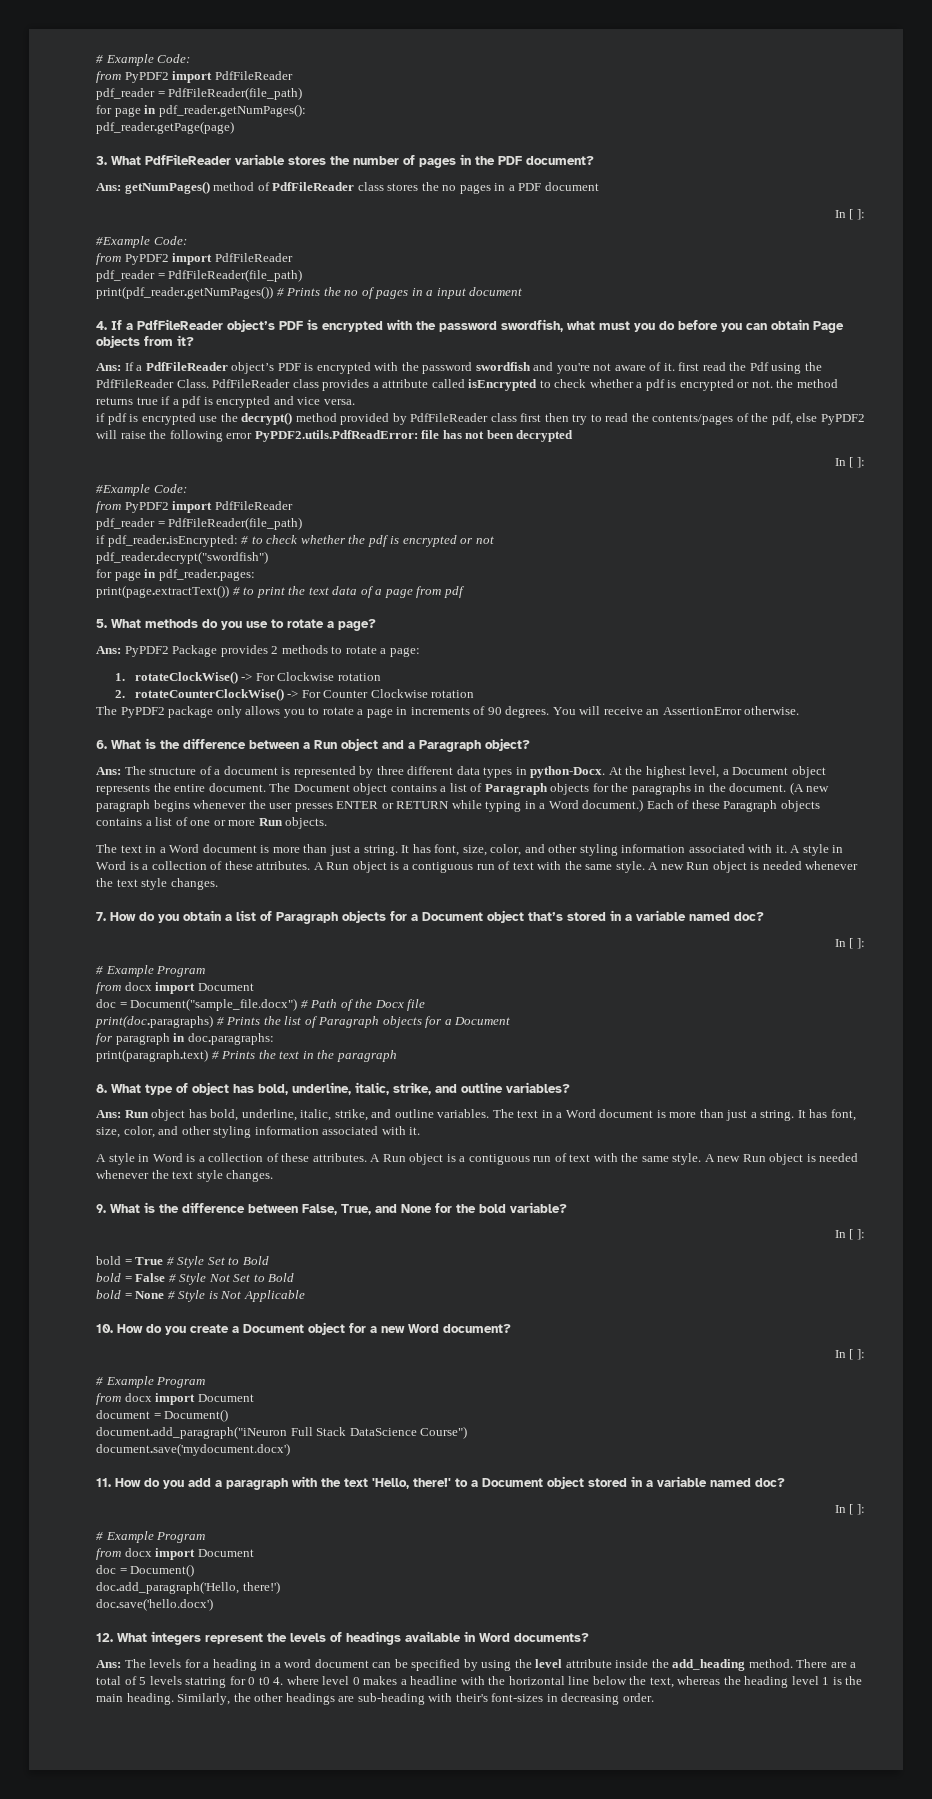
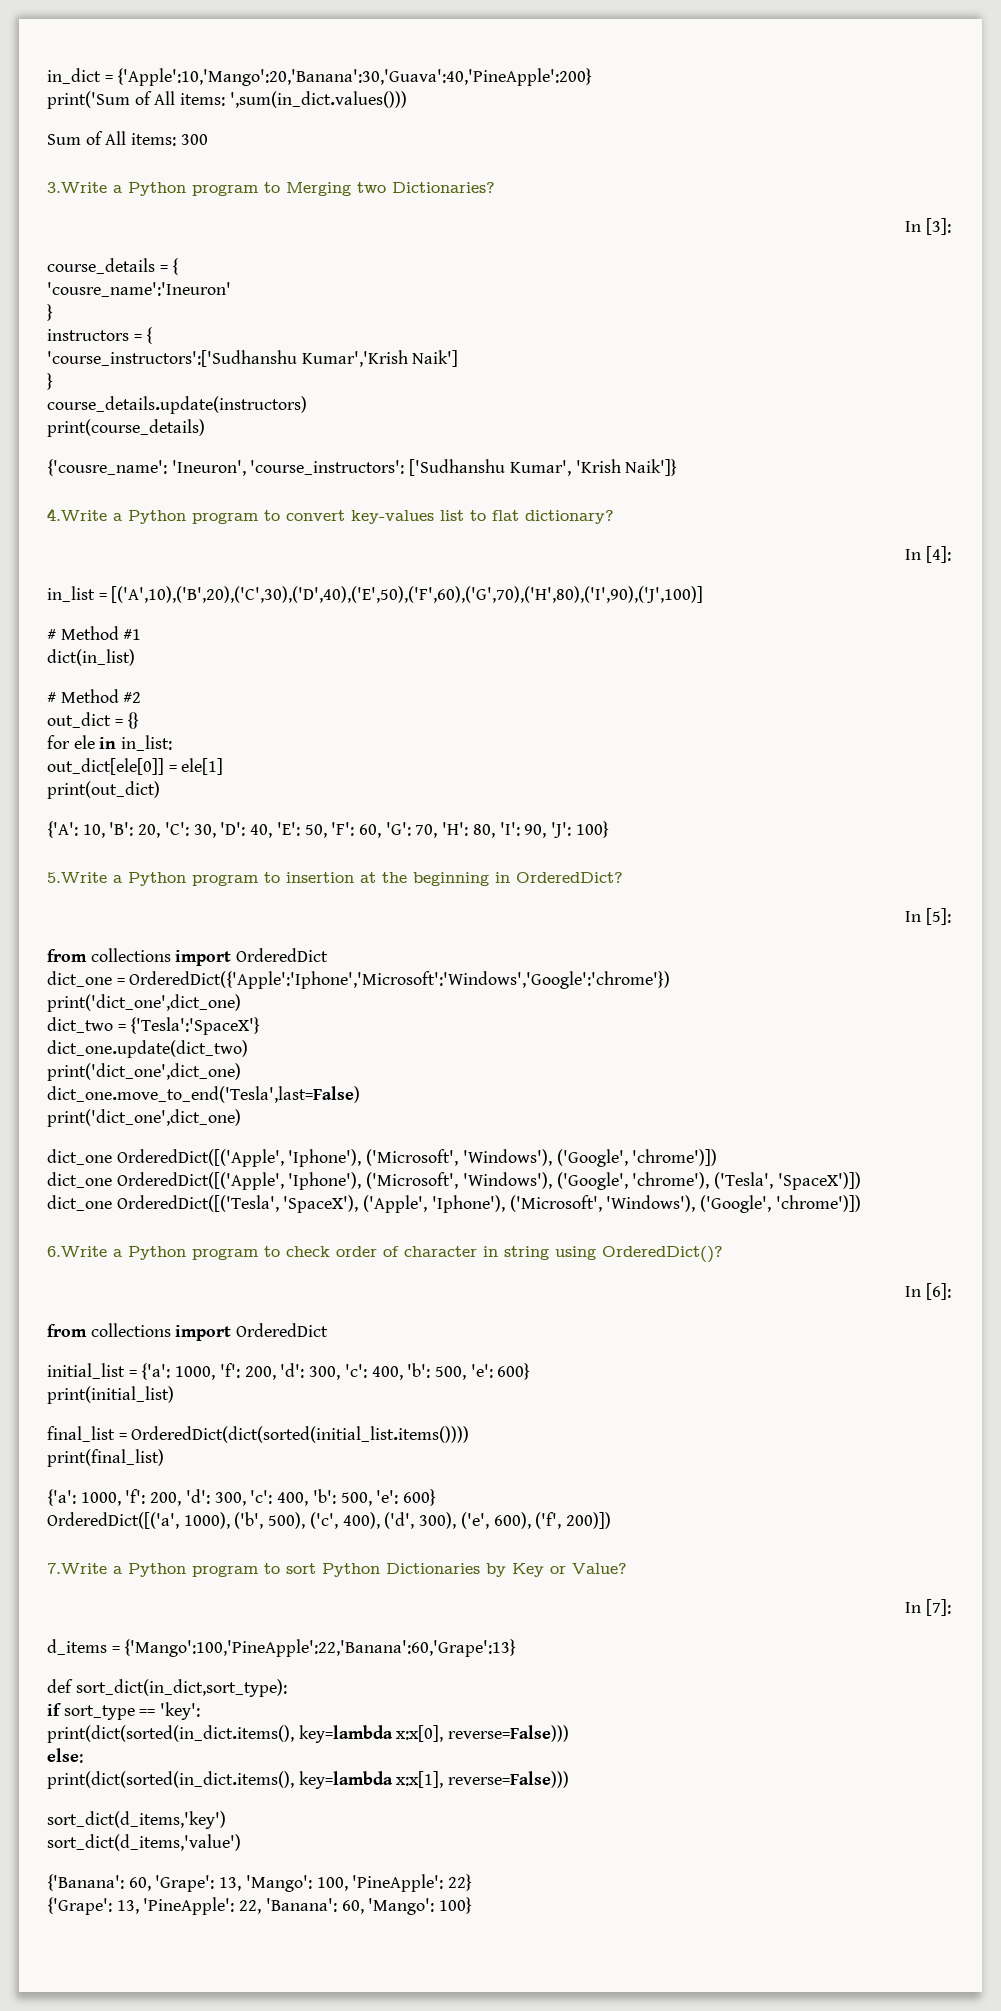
- # Example Code:
- from PyPDF2 import PdfFileReader
- pdf_reader = PdfFileReader(file_path)
- for page in pdf_reader.getNumPages():
- pdf_reader.getPage(page)
- 3. What PdfFileReader variable stores the number of pages in the PDF document?
- Ans: getNumPages() method of PdfFileReader class stores the no pages in a PDF document
- In [ ]:
- #Example Code:
- from PyPDF2 import PdfFileReader
- pdf_reader = PdfFileReader(file_path)
- print(pdf_reader.getNumPages()) # Prints the no of pages in a input document
- 4. If a PdfFileReader object’s PDF is encrypted with the password swordfish, what must you do before you can obtain Page objects from it?
- Ans: If a PdfFileReader object’s PDF is encrypted with the password swordfish and you're not aware of it. first read the Pdf using the PdfFileReader Class. PdfFileReader class provides a attribute called isEncrypted to check whether a pdf is encrypted or not. the method returns true if a pdf is encrypted and vice versa.
- if pdf is encrypted use the decrypt() method provided by PdfFileReader class first then try to read the contents/pages of the pdf, else PyPDF2 will raise the following error PyPDF2.utils.PdfReadError: file has not been decrypted
- In [ ]:
- #Example Code:
- from PyPDF2 import PdfFileReader
- pdf_reader = PdfFileReader(file_path)
- if pdf_reader.isEncrypted: # to check whether the pdf is encrypted or not
- pdf_reader.decrypt("swordfish")
- for page in pdf_reader.pages:
- print(page.extractText()) # to print the text data of a page from pdf
- 5. What methods do you use to rotate a page?
- Ans: PyPDF2 Package provides 2 methods to rotate a page:
- 1. rotateClockWise() -> For Clockwise rotation
- 2. rotateCounterClockWise() -> For Counter Clockwise rotation
- The PyPDF2 package only allows you to rotate a page in increments of 90 degrees. You will receive an AssertionError otherwise.
- 6. What is the difference between a Run object and a Paragraph object?
- Ans: The structure of a document is represented by three different data types in python-Docx. At the highest level, a Document object represents the entire document. The Document object contains a list of Paragraph objects for the paragraphs in the document. (A new paragraph begins whenever the user presses ENTER or RETURN while typing in a Word document.) Each of these Paragraph objects contains a list of one or more Run objects.
- The text in a Word document is more than just a string. It has font, size, color, and other styling information associated with it. A style in Word is a collection of these attributes. A Run object is a contiguous run of text with the same style. A new Run object is needed whenever the text style changes.
- 7. How do you obtain a list of Paragraph objects for a Document object that’s stored in a variable named doc?
- In [ ]:
- # Example Program
- from docx import Document
- doc = Document("sample_file.docx") # Path of the Docx file
- print(doc.paragraphs) # Prints the list of Paragraph objects for a Document
- for paragraph in doc.paragraphs:
- print(paragraph.text) # Prints the text in the paragraph
- 8. What type of object has bold, underline, italic, strike, and outline variables?
- Ans: Run object has bold, underline, italic, strike, and outline variables. The text in a Word document is more than just a string. It has font, size, color, and other styling information associated with it.
- A style in Word is a collection of these attributes. A Run object is a contiguous run of text with the same style. A new Run object is needed whenever the text style changes.
- 9. What is the difference between False, True, and None for the bold variable?
- In [ ]:
- bold = True # Style Set to Bold
- bold = False # Style Not Set to Bold
- bold = None # Style is Not Applicable
- 10. How do you create a Document object for a new Word document?
- In [ ]:
- # Example Program
- from docx import Document
- document = Document()
- document.add_paragraph("iNeuron Full Stack DataScience Course")
- document.save('mydocument.docx')
- 11. How do you add a paragraph with the text 'Hello, there!' to a Document object stored in a variable named doc?
- In [ ]:
- # Example Program
- from docx import Document
- doc = Document()
- doc.add_paragraph('Hello, there!')
- doc.save('hello.docx')
- 12. What integers represent the levels of headings available in Word documents?
- Ans: The levels for a heading in a word document can be specified by using the level attribute inside the add_heading method. There are a total of 5 levels statring for 0 t0 4. where level 0 makes a headline with the horizontal line below the text, whereas the heading level 1 is the main heading. Similarly, the other headings are sub-heading with their's font-sizes in decreasing order.
+ in_dict = {'Apple':10,'Mango':20,'Banana':30,'Guava':40,'PineApple':200}
+ print('Sum of All items: ',sum(in_dict.values()))
+ Sum of All items: 300
+ 3.Write a Python program to Merging two Dictionaries?
+ In [3]:
+ course_details = {
+ 'cousre_name':'Ineuron'
+ }
+ instructors = {
+ 'course_instructors':['Sudhanshu Kumar','Krish Naik']
+ }
+ course_details.update(instructors)
+ print(course_details)
+ {'cousre_name': 'Ineuron', 'course_instructors': ['Sudhanshu Kumar', 'Krish Naik']}
+ 4.Write a Python program to convert key-values list to flat dictionary?
+ In [4]:
+ in_list = [('A',10),('B',20),('C',30),('D',40),('E',50),('F',60),('G',70),('H',80),('I',90),('J',100)]
+ # Method #1
+ dict(in_list)
+ # Method #2
+ out_dict = {}
+ for ele in in_list:
+ out_dict[ele[0]] = ele[1]
+ print(out_dict)
+ {'A': 10, 'B': 20, 'C': 30, 'D': 40, 'E': 50, 'F': 60, 'G': 70, 'H': 80, 'I': 90, 'J': 100}
+ 5.Write a Python program to insertion at the beginning in OrderedDict?
+ In [5]:
+ from collections import OrderedDict
+ dict_one = OrderedDict({'Apple':'Iphone','Microsoft':'Windows','Google':'chrome'})
+ print('dict_one',dict_one)
+ dict_two = {'Tesla':'SpaceX'}
+ dict_one.update(dict_two)
+ print('dict_one',dict_one)
+ dict_one.move_to_end('Tesla',last=False)
+ print('dict_one',dict_one)
+ dict_one OrderedDict([('Apple', 'Iphone'), ('Microsoft', 'Windows'), ('Google', 'chrome')])
+ dict_one OrderedDict([('Apple', 'Iphone'), ('Microsoft', 'Windows'), ('Google', 'chrome'), ('Tesla', 'SpaceX')])
+ dict_one OrderedDict([('Tesla', 'SpaceX'), ('Apple', 'Iphone'), ('Microsoft', 'Windows'), ('Google', 'chrome')])
+ 6.Write a Python program to check order of character in string using OrderedDict()?
+ In [6]:
+ from collections import OrderedDict
+ initial_list = {'a': 1000, 'f': 200, 'd': 300, 'c': 400, 'b': 500, 'e': 600}
+ print(initial_list)
+ final_list = OrderedDict(dict(sorted(initial_list.items())))
+ print(final_list)
+ {'a': 1000, 'f': 200, 'd': 300, 'c': 400, 'b': 500, 'e': 600}
+ OrderedDict([('a', 1000), ('b', 500), ('c', 400), ('d', 300), ('e', 600), ('f', 200)])
+ 7.Write a Python program to sort Python Dictionaries by Key or Value?
+ In [7]:
+ d_items = {'Mango':100,'PineApple':22,'Banana':60,'Grape':13}
+ def sort_dict(in_dict,sort_type):
+ if sort_type == 'key':
+ print(dict(sorted(in_dict.items(), key=lambda x:x[0], reverse=False)))
+ else:
+ print(dict(sorted(in_dict.items(), key=lambda x:x[1], reverse=False)))
+ sort_dict(d_items,'key')
+ sort_dict(d_items,'value')
+ {'Banana': 60, 'Grape': 13, 'Mango': 100, 'PineApple': 22}
+ {'Grape': 13, 'PineApple': 22, 'Banana': 60, 'Mango': 100}

